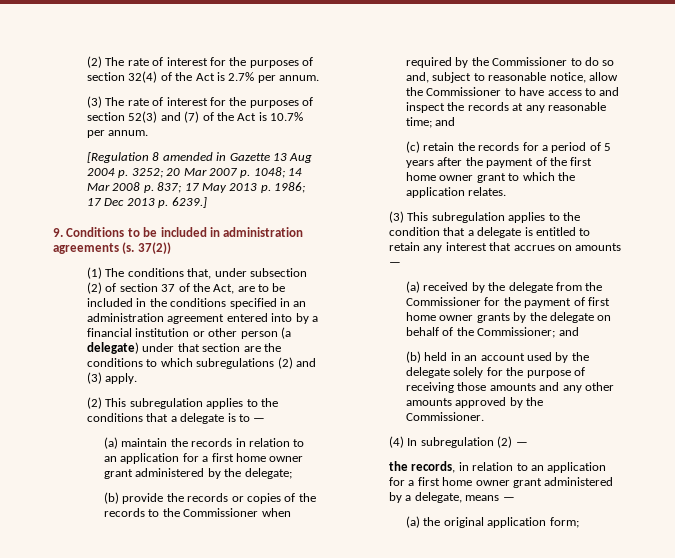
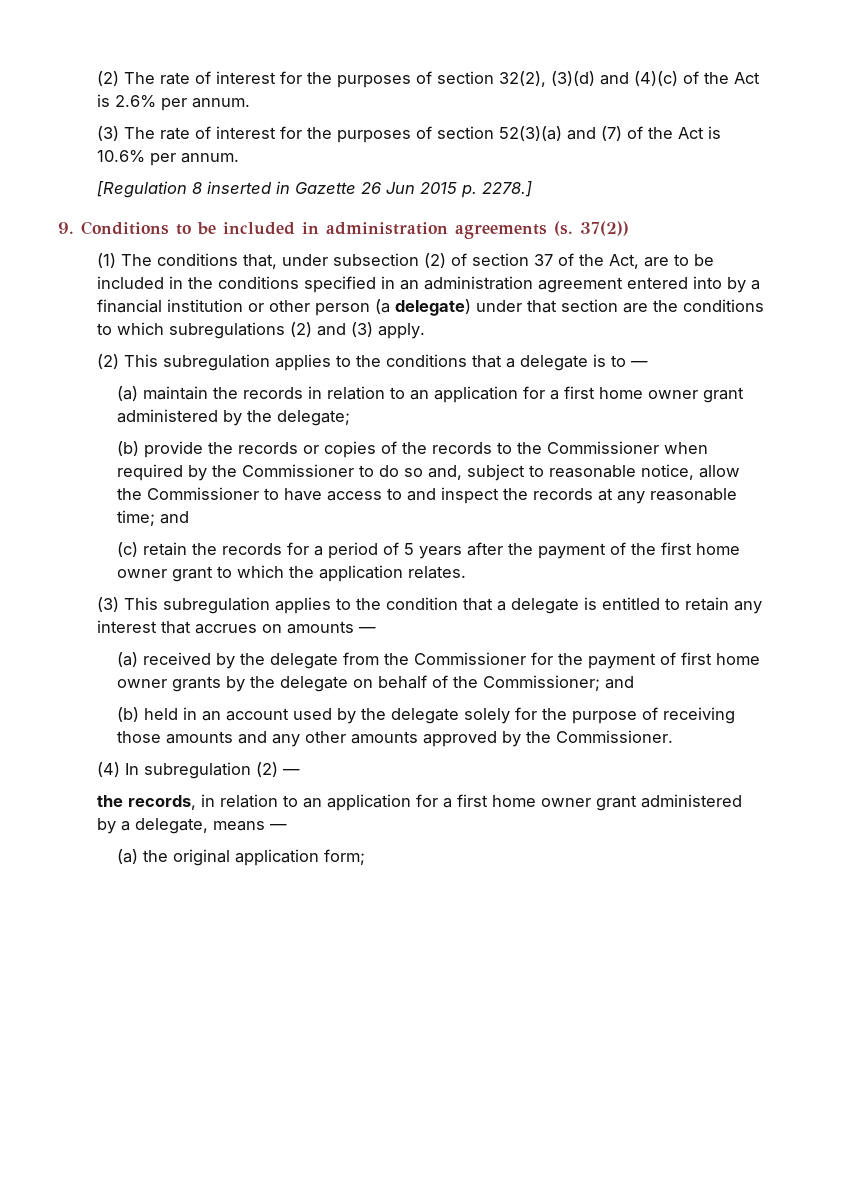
- (2) The rate of interest for the purposes of section 32(4) of the Act is 2.7% per annum.
+ (2) The rate of interest for the purposes of section 32(2), (3)(d) and (4)(c) of the Act is 2.6% per annum.
- (3) The rate of interest for the purposes of section 52(3) and (7) of the Act is 10.7% per annum.
+ (3) The rate of interest for the purposes of section 52(3)(a) and (7) of the Act is 10.6% per annum.
- [Regulation 8 amended in Gazette 13 Aug 2004 p. 3252; 20 Mar 2007 p. 1048; 14 Mar 2008 p. 837; 17 May 2013 p. 1986; 17 Dec 2013 p. 6239.]
+ [Regulation 8 inserted in Gazette 26 Jun 2015 p. 2278.]

